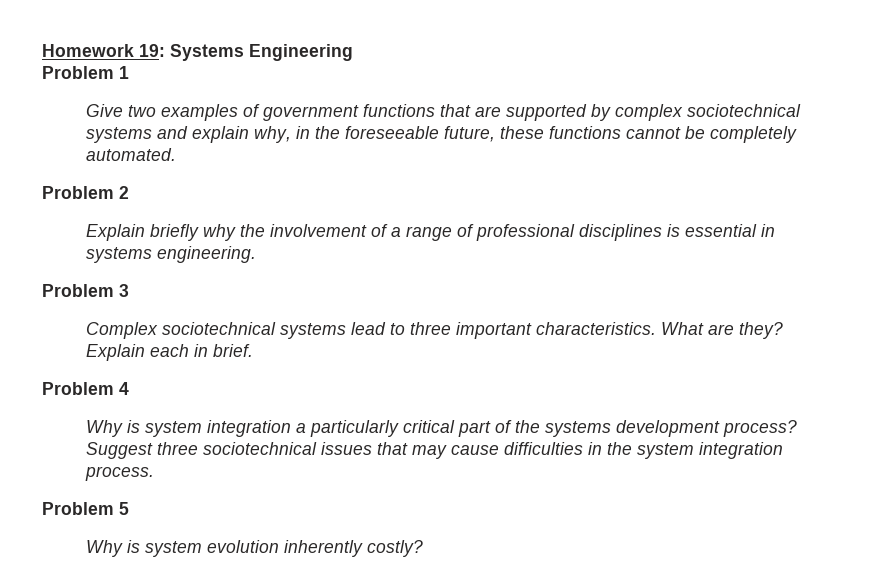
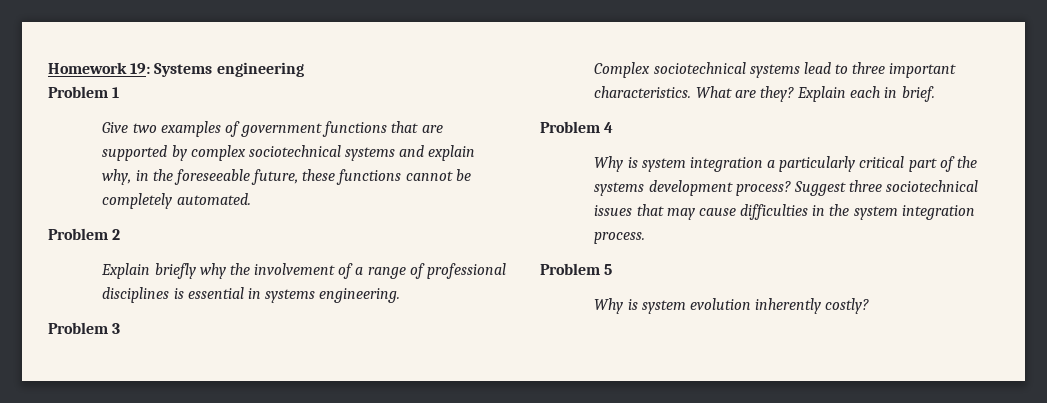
- Homework 19: Systems Engineering
+ Homework 19: Systems engineering

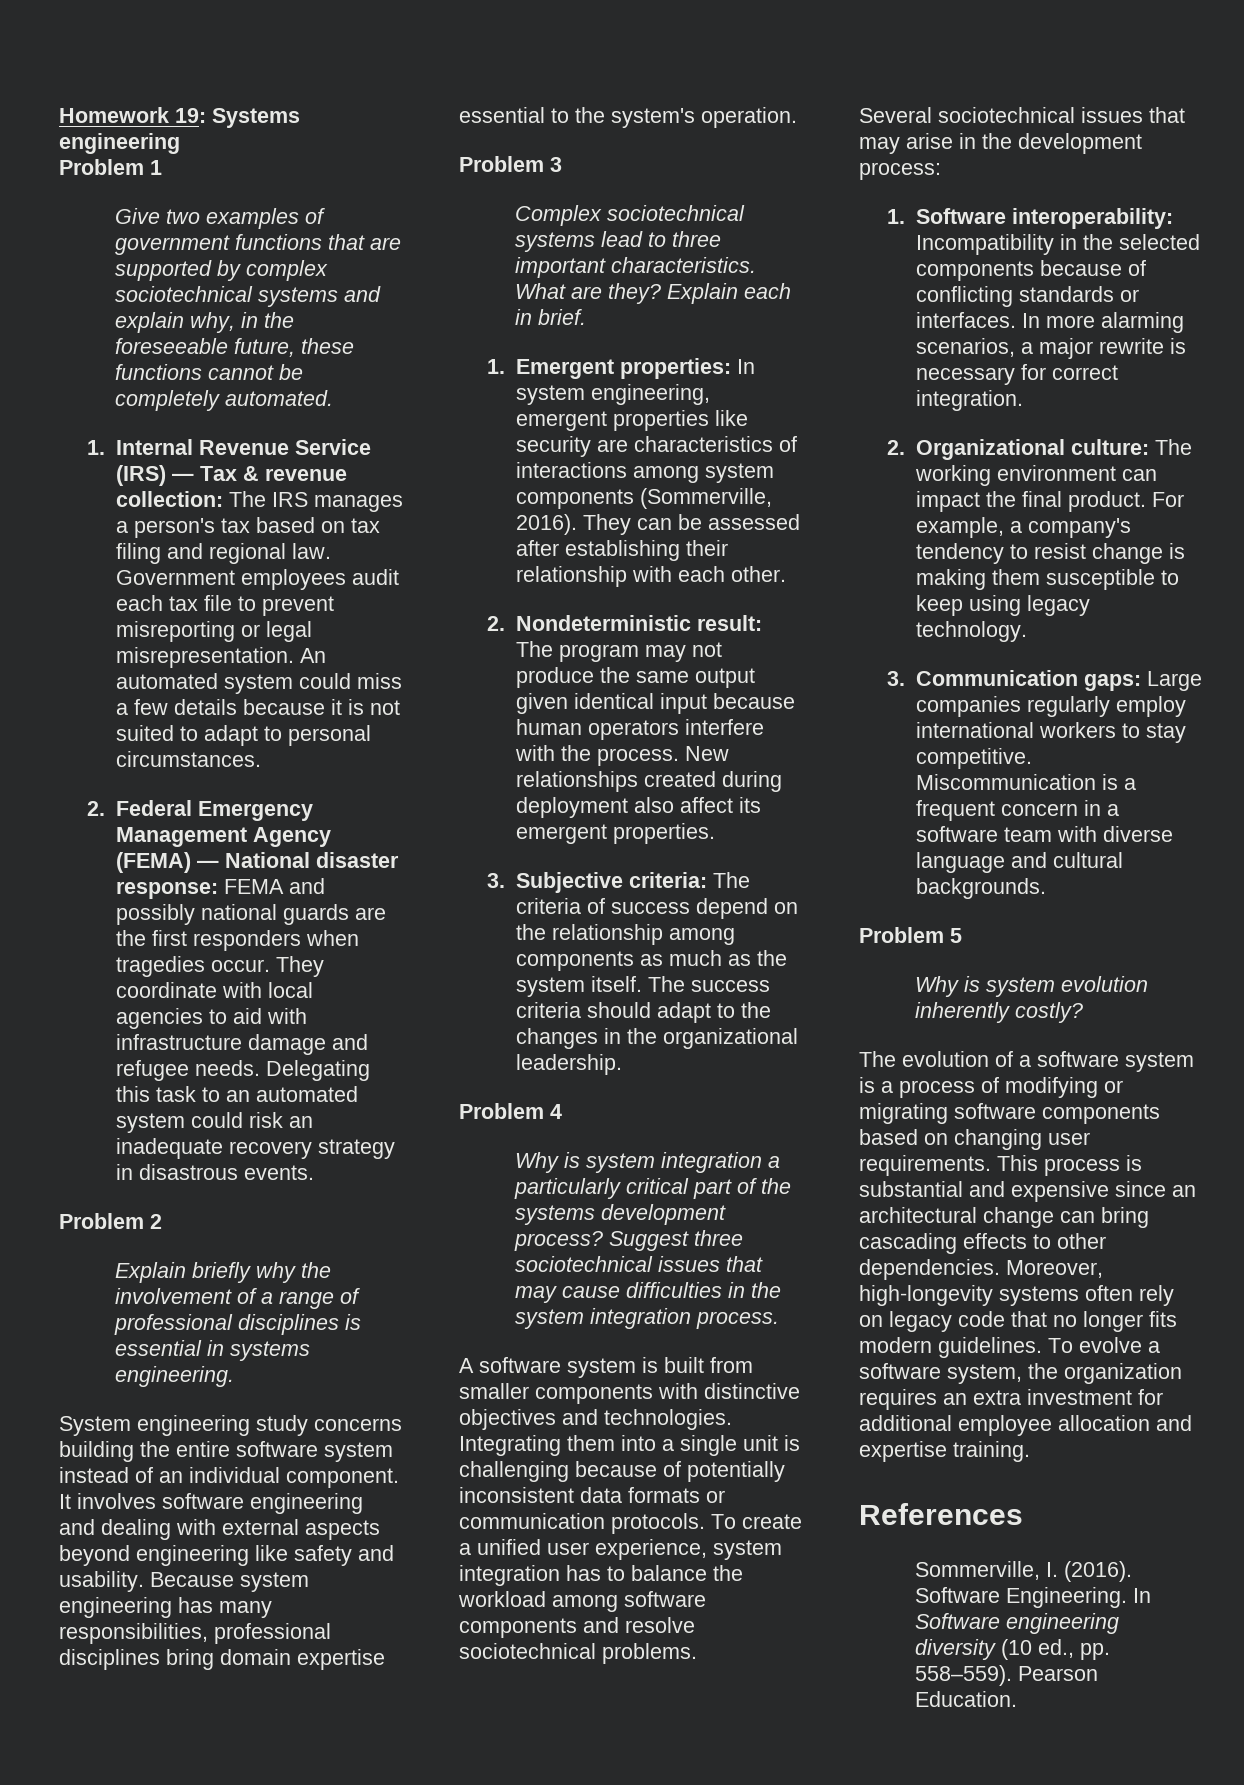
+ 1. Internal Revenue Service (IRS) — Tax & revenue collection: The IRS manages a person's tax based on tax filing and regional law. Government employees audit each tax file to prevent misreporting or legal misrepresentation. An automated system could miss a few details because it is not suited to adapt to personal circumstances.
+ 2. Federal Emergency Management Agency (FEMA) — National disaster response: FEMA and possibly national guards are the first responders when tragedies occur. They coordinate with local agencies to aid with infrastructure damage and refugee needs. Delegating this task to an automated system could risk an inadequate recovery strategy in disastrous events.
+ System engineering study concerns building the entire software system instead of an individual component. It involves software engineering and dealing with external aspects beyond engineering like safety and usability. Because system engineering has many responsibilities, professional disciplines bring domain expertise essential to the system's operation.
+ 1. Emergent properties: In system engineering, emergent properties like security are characteristics of interactions among system components (Sommerville, 2016). They can be assessed after establishing their relationship with each other.
+ 2. Nondeterministic result: The program may not produce the same output given identical input because human operators interfere with the process. New relationships created during deployment also affect its emergent properties.
+ 3. Subjective criteria: The criteria of success depend on the relationship among components as much as the system itself. The success criteria should adapt to the changes in the organizational leadership.
+ A software system is built from smaller components with distinctive objectives and technologies. Integrating them into a single unit is challenging because of potentially inconsistent data formats or communication protocols. To create a unified user experience, system integration has to balance the workload among software components and resolve sociotechnical problems.
+ Several sociotechnical issues that may arise in the development process:
+ 1. Software interoperability: Incompatibility in the selected components because of conflicting standards or interfaces. In more alarming scenarios, a major rewrite is necessary for correct integration.
+ 2. Organizational culture: The working environment can impact the final product. For example, a company's tendency to resist change is making them susceptible to keep using legacy technology.
+ 3. Communication gaps: Large companies regularly employ international workers to stay competitive. Miscommunication is a frequent concern in a software team with diverse language and cultural backgrounds.
+ The evolution of a software system is a process of modifying or migrating software components based on changing user requirements. This process is substantial and expensive since an architectural change can bring cascading effects to other dependencies. Moreover, high-longevity systems often rely on legacy code that no longer fits modern guidelines. To evolve a software system, the organization requires an extra investment for additional employee allocation and expertise training.
+ References
+ Sommerville, I. (2016). Software Engineering. In Software engineering diversity (10 ed., pp. 558–559). Pearson Education.

